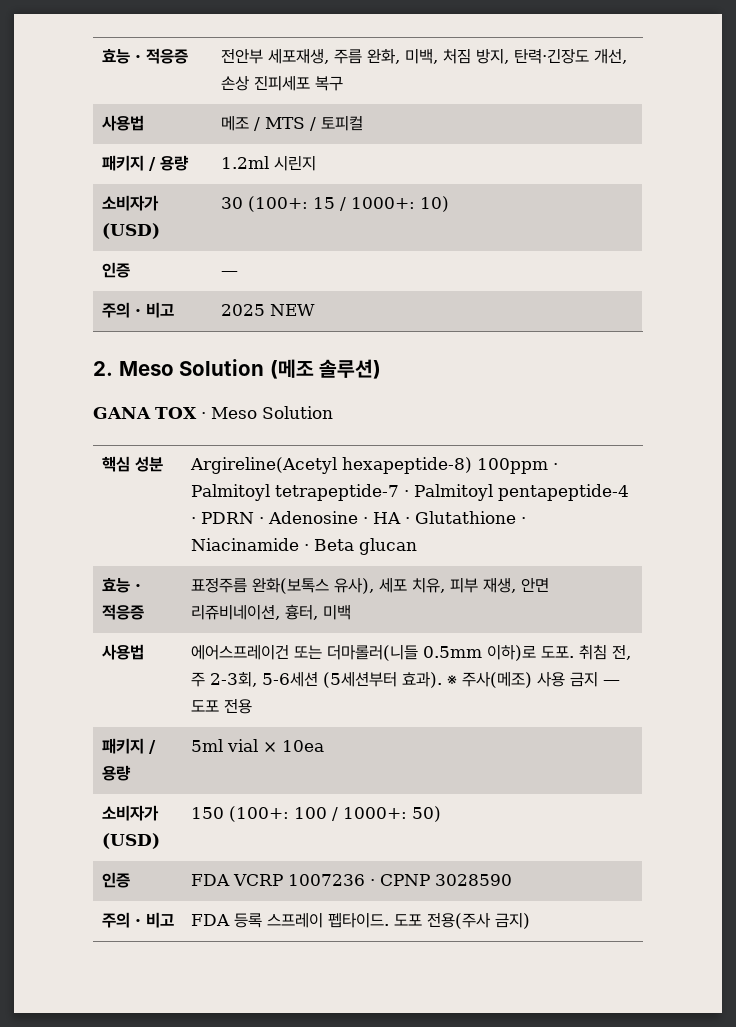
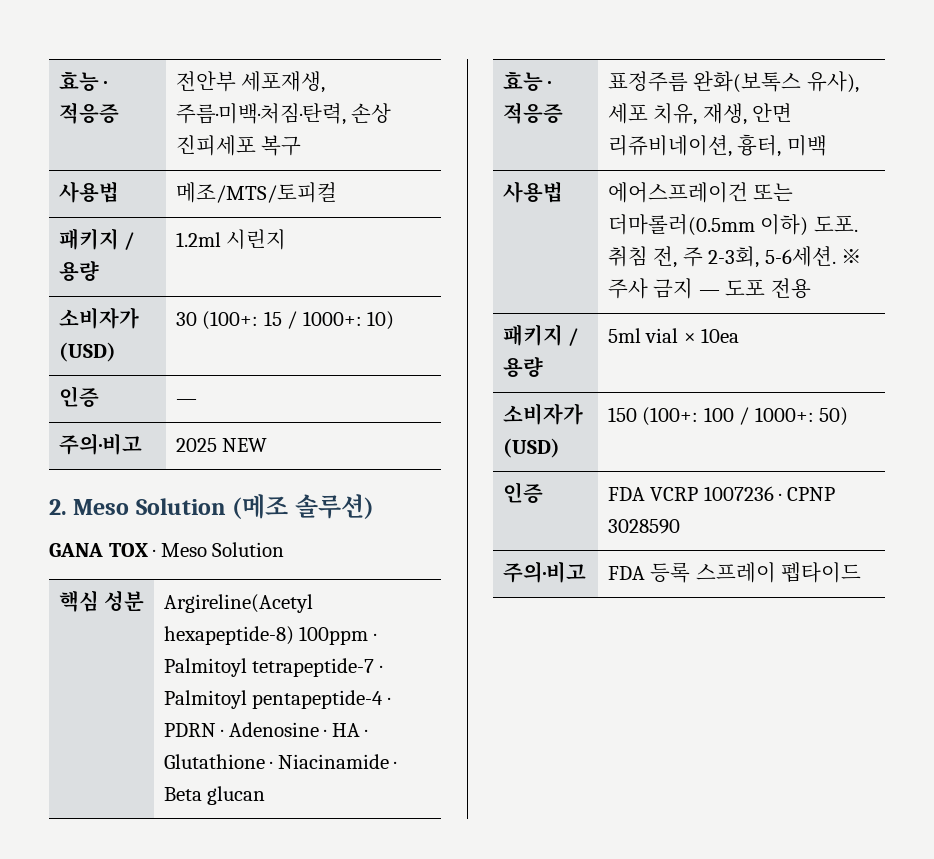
- 효능 · 적응증 | 전안부 세포재생, 주름 완화, 미백, 처짐 방지, 탄력·긴장도 개선, 손상 진피세포 복구
+ 효능 · 적응증 | 전안부 세포재생, 주름·미백·처짐·탄력, 손상 진피세포 복구
- 사용법 | 메조 / MTS / 토피컬
+ 사용법 | 메조/MTS/토피컬
- 주의 · 비고 | 2025 NEW
+ 주의·비고 | 2025 NEW
- 효능 · 적응증 | 표정주름 완화(보톡스 유사), 세포 치유, 피부 재생, 안면 리쥬비네이션, 흉터, 미백
+ 효능 · 적응증 | 표정주름 완화(보톡스 유사), 세포 치유, 재생, 안면 리쥬비네이션, 흉터, 미백
- 사용법 | 에어스프레이건 또는 더마롤러(니들 0.5mm 이하)로 도포. 취침 전, 주 2-3회, 5-6세션 (5세션부터 효과). ※ 주사(메조) 사용 금지 — 도포 전용
+ 사용법 | 에어스프레이건 또는 더마롤러(0.5mm 이하) 도포. 취침 전, 주 2-3회, 5-6세션. ※ 주사 금지 — 도포 전용
- 주의 · 비고 | FDA 등록 스프레이 펩타이드. 도포 전용(주사 금지)
+ 주의·비고 | FDA 등록 스프레이 펩타이드

